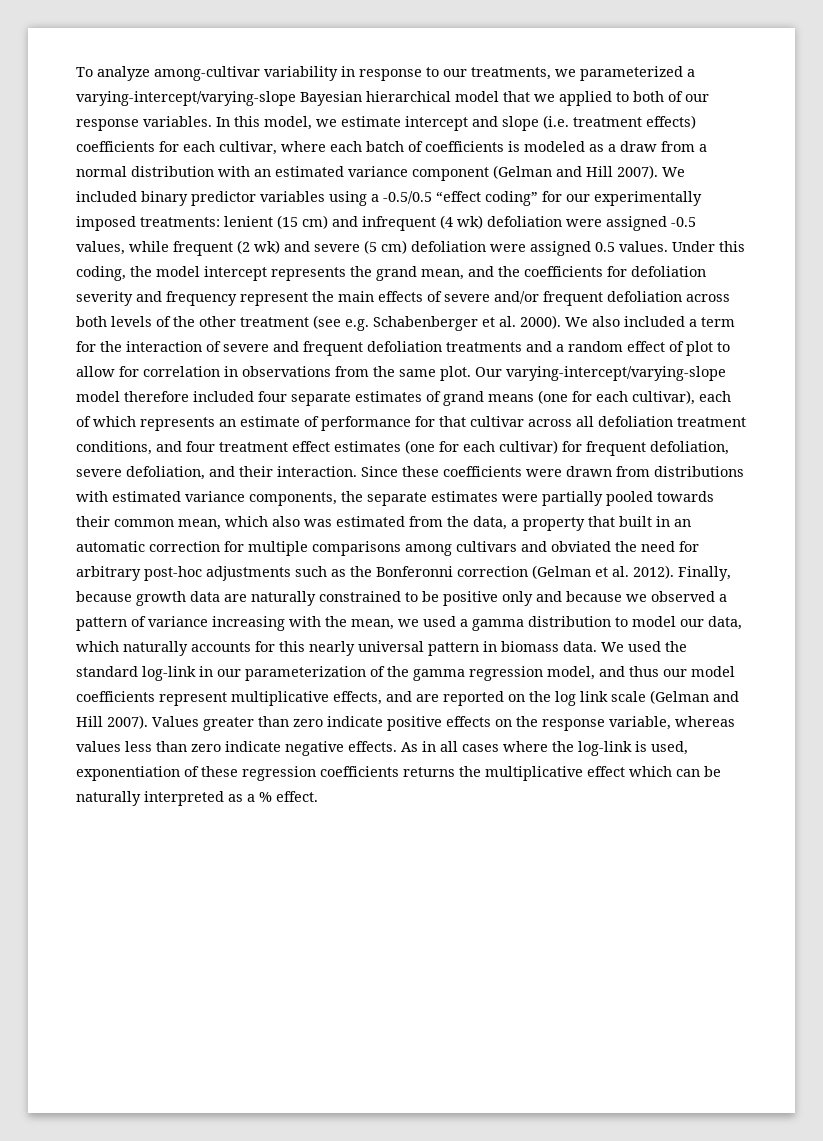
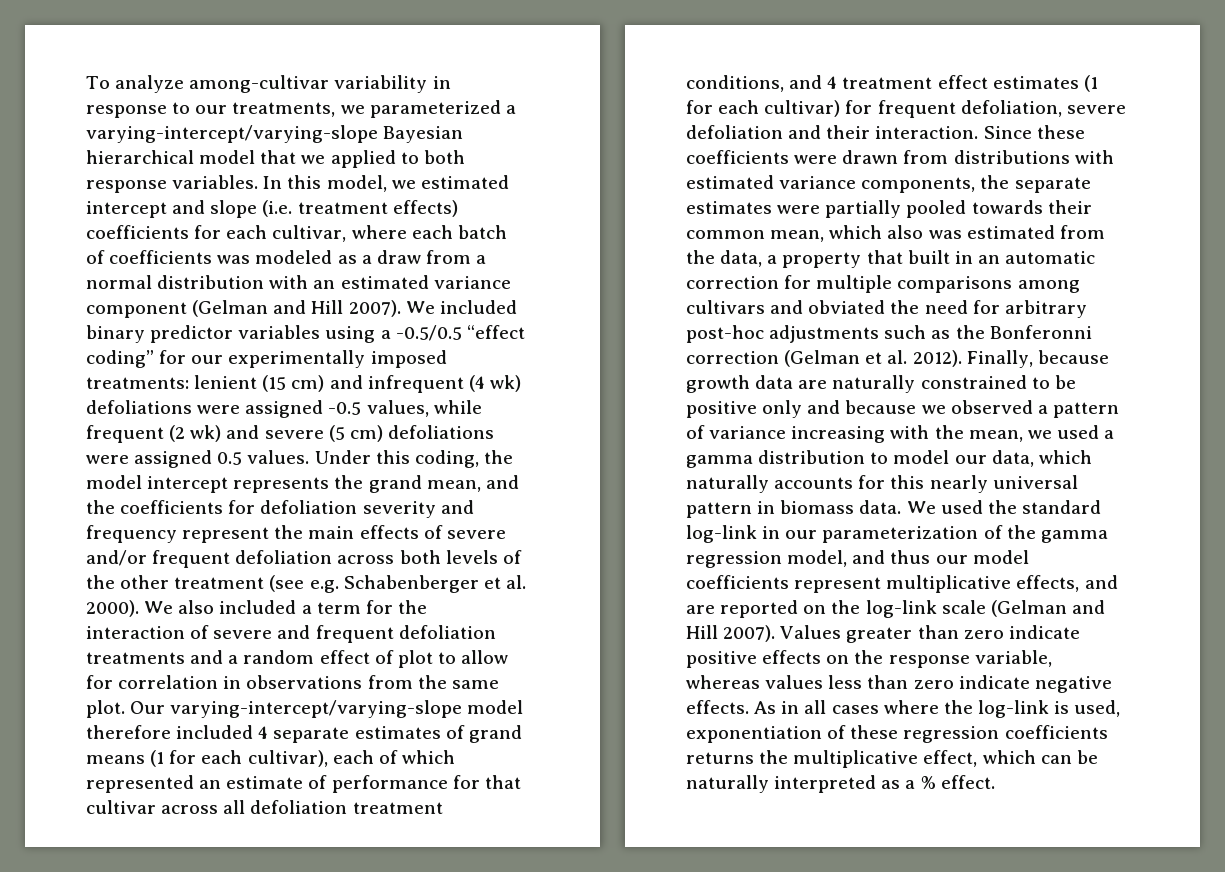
- To analyze among-cultivar variability in response to our treatments, we parameterized a varying-intercept/varying-slope Bayesian hierarchical model that we applied to both of our response variables.
+ To analyze among-cultivar variability in response to our treatments, we parameterized a varying-intercept/varying-slope Bayesian hierarchical model that we applied to both response variables.
- In this model, we estimate intercept and slope (i.e. treatment effects) coefficients for each cultivar, where each batch of coefficients is modeled as a draw from a normal distribution with an estimated variance component (Gelman and Hill 2007).
+ In this model, we estimated intercept and slope (i.e. treatment effects) coefficients for each cultivar, where each batch of coefficients was modeled as a draw from a normal distribution with an estimated variance component (Gelman and Hill 2007).
- We included binary predictor variables using a -0.5/0.5 “effect coding” for our experimentally imposed treatments: lenient (15 cm) and infrequent (4 wk) defoliation were assigned -0.5 values, while frequent (2 wk) and severe (5 cm) defoliation were assigned 0.5 values.
+ We included binary predictor variables using a -0.5/0.5 “effect coding” for our experimentally imposed treatments: lenient (15 cm) and infrequent (4 wk) defoliations were assigned -0.5 values, while frequent (2 wk) and severe (5 cm) defoliations were assigned 0.5 values.
- Our varying-intercept/varying-slope model therefore included four separate estimates of grand means (one for each cultivar), each of which represents an estimate of performance for that cultivar across all defoliation treatment conditions, and four treatment effect estimates (one for each cultivar) for frequent defoliation, severe defoliation, and their interaction.
+ Our varying-intercept/varying-slope model therefore included 4 separate estimates of grand means (1 for each cultivar), each of which represented an estimate of performance for that cultivar across all defoliation treatment conditions, and 4 treatment effect estimates (1 for each cultivar) for frequent defoliation, severe defoliation and their interaction.
- We used the standard log-link in our parameterization of the gamma regression model, and thus our model coefficients represent multiplicative effects, and are reported on the log link scale (Gelman and Hill 2007).
+ We used the standard log-link in our parameterization of the gamma regression model, and thus our model coefficients represent multiplicative effects, and are reported on the log-link scale (Gelman and Hill 2007).
- As in all cases where the log-link is used, exponentiation of these regression coefficients returns the multiplicative effect which can be naturally interpreted as a % effect.
+ As in all cases where the log-link is used, exponentiation of these regression coefficients returns the multiplicative effect, which can be naturally interpreted as a % effect.

